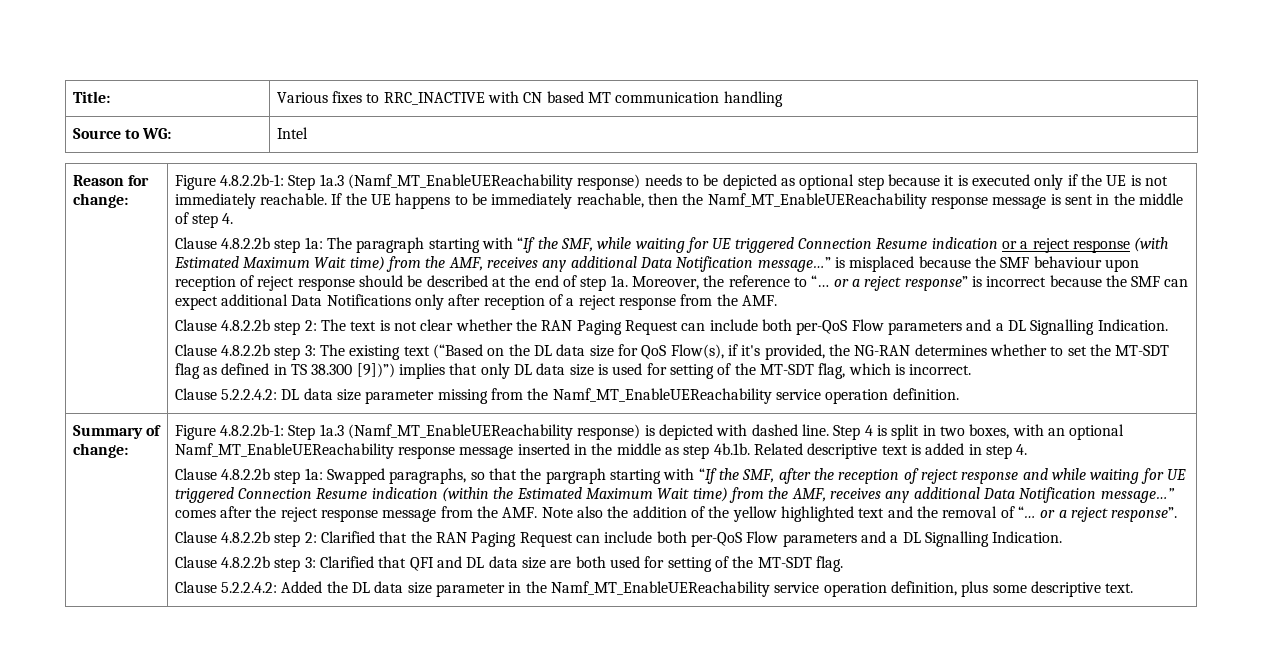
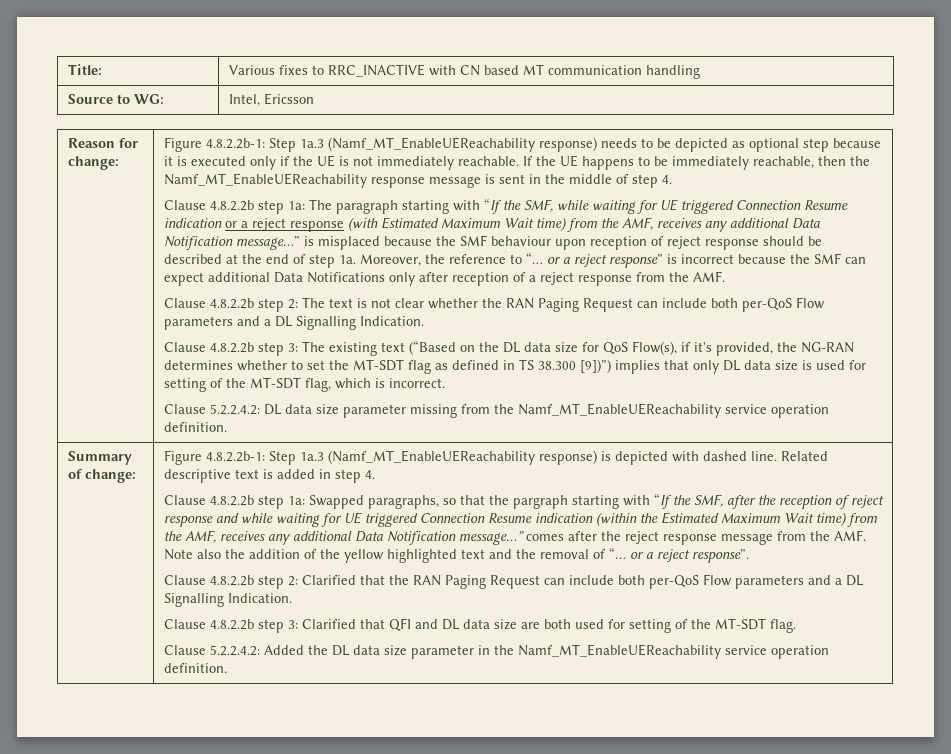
- Source to WG: | Intel
+ Source to WG: | Intel, Ericsson
- Step 4 is split in two boxes, with an optional Namf_MT_EnableUEReachability response message inserted in the middle as step 4b.1b. Related descriptive text is added in step 4.
+ Related descriptive text is added in step 4.
- Clause 5.2.2.4.2: Added the DL data size parameter in the Namf_MT_EnableUEReachability service operation definition, plus some descriptive text.
+ Clause 5.2.2.4.2: Added the DL data size parameter in the Namf_MT_EnableUEReachability service operation definition.

